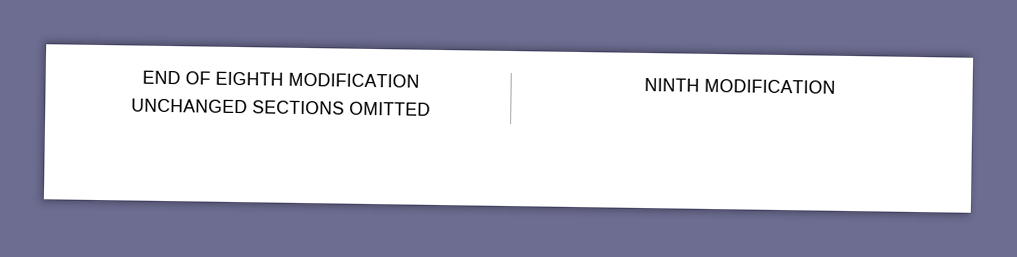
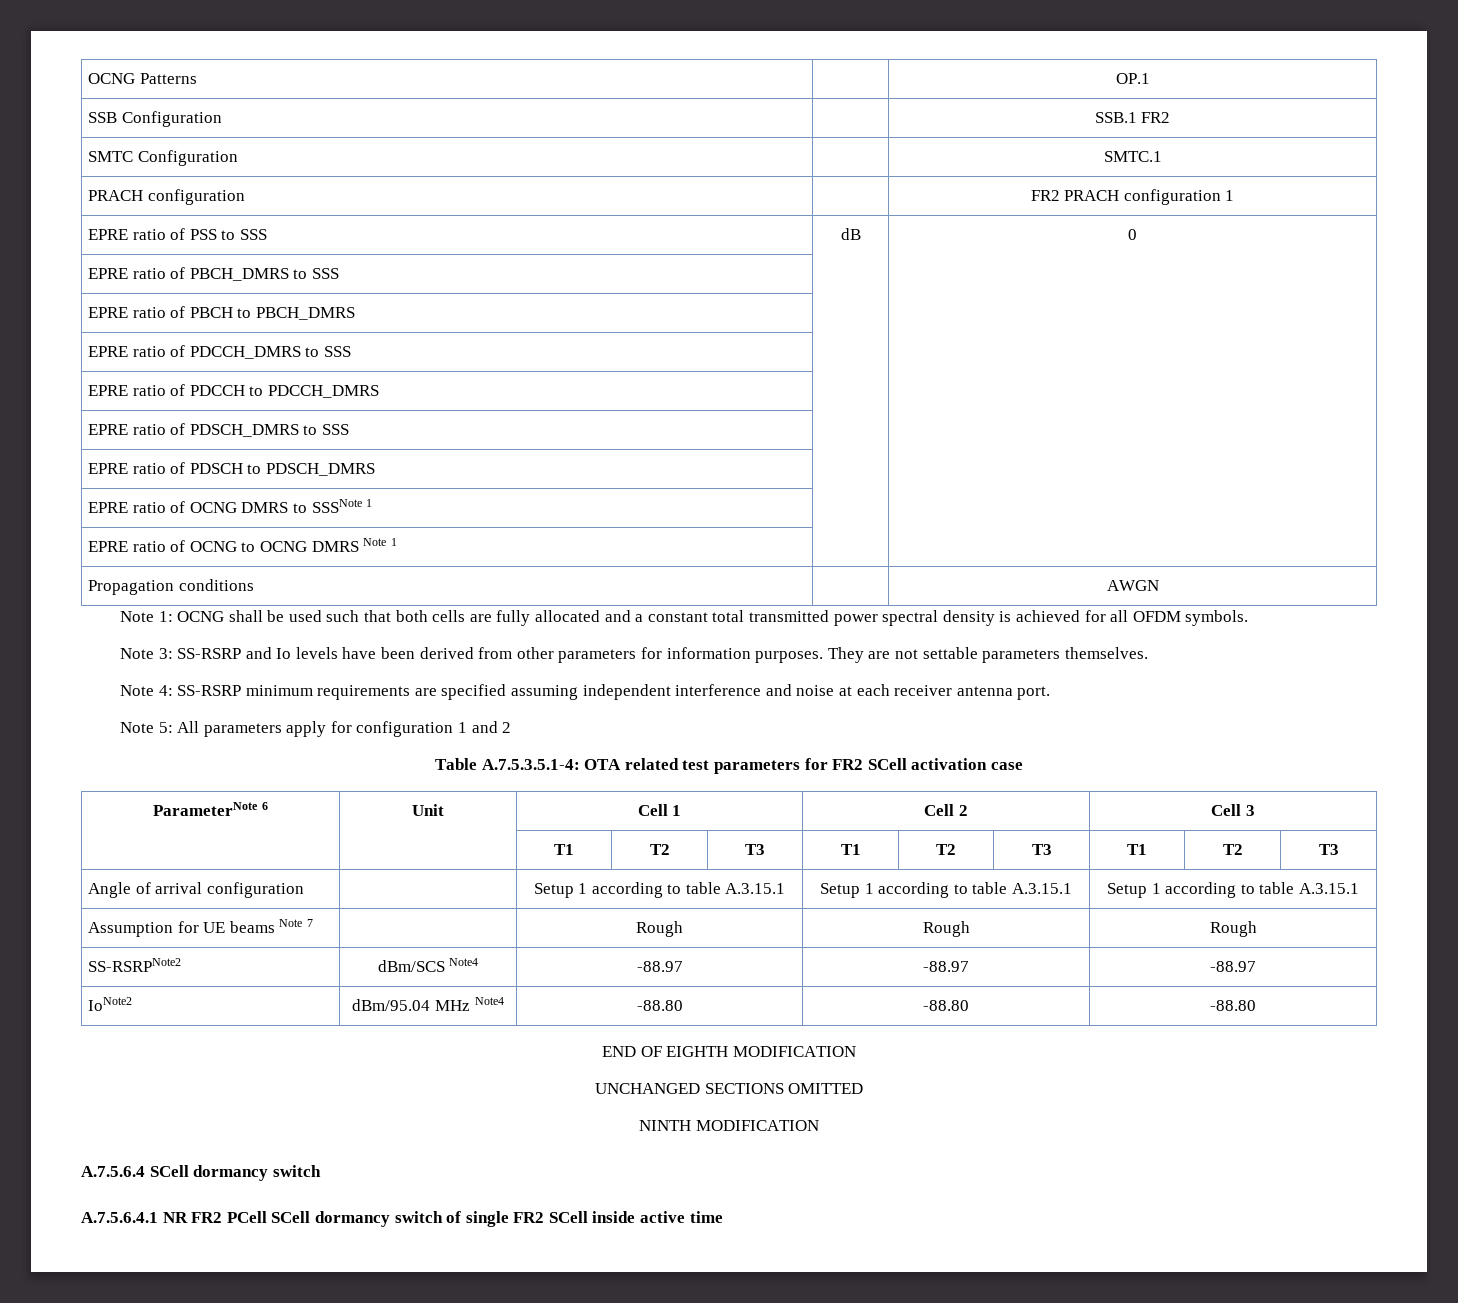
+ OCNG Patterns | | OP.1
+ SSB Configuration | | SSB.1 FR2
+ SMTC Configuration | | SMTC.1
+ PRACH configuration | | FR2 PRACH configuration 1
+ EPRE ratio of PSS to SSS | dB | 0
+ EPRE ratio of PBCH_DMRS to SSS | |
+ EPRE ratio of PBCH to PBCH_DMRS | |
+ EPRE ratio of PDCCH_DMRS to SSS | |
+ EPRE ratio of PDCCH to PDCCH_DMRS | |
+ EPRE ratio of PDSCH_DMRS to SSS | |
+ EPRE ratio of PDSCH to PDSCH_DMRS | |
+ EPRE ratio of OCNG DMRS to SSSNote 1 | |
+ EPRE ratio of OCNG to OCNG DMRS Note 1 | |
+ Propagation conditions | | AWGN
+ Note 1: OCNG shall be used such that both cells are fully allocated and a constant total transmitted power spectral density is achieved for all OFDM symbols.
+ Note 3: SS-RSRP and Io levels have been derived from other parameters for information purposes. They are not settable parameters themselves.
+ Note 4: SS-RSRP minimum requirements are specified assuming independent interference and noise at each receiver antenna port.
+ Note 5: All parameters apply for configuration 1 and 2
+ Table A.7.5.3.5.1-4: OTA related test parameters for FR2 SCell activation case
+ ParameterNote 6 | Unit | Cell 1 | Cell 2 | Cell 3
+ | | T1 | T2 | T3 | T1 | T2 | T3 | T1 | T2 | T3
+ Angle of arrival configuration | | Setup 1 according to table A.3.15.1 | Setup 1 according to table A.3.15.1 | Setup 1 according to table A.3.15.1
+ Assumption for UE beams Note 7 | | Rough | Rough | Rough
+ SS-RSRPNote2 | dBm/SCS Note4 | -88.97 | -88.97 | -88.97
+ IoNote2 | dBm/95.04 MHz Note4 | -88.80 | -88.80 | -88.80
+ A.7.5.6.4 SCell dormancy switch
+ A.7.5.6.4.1 NR FR2 PCell SCell dormancy switch of single FR2 SCell inside active time

